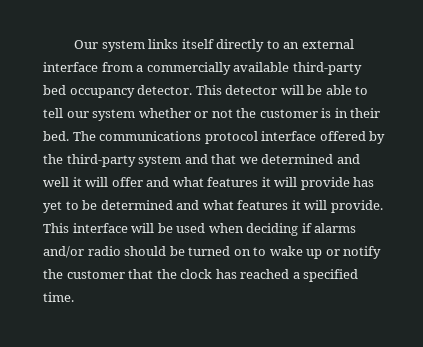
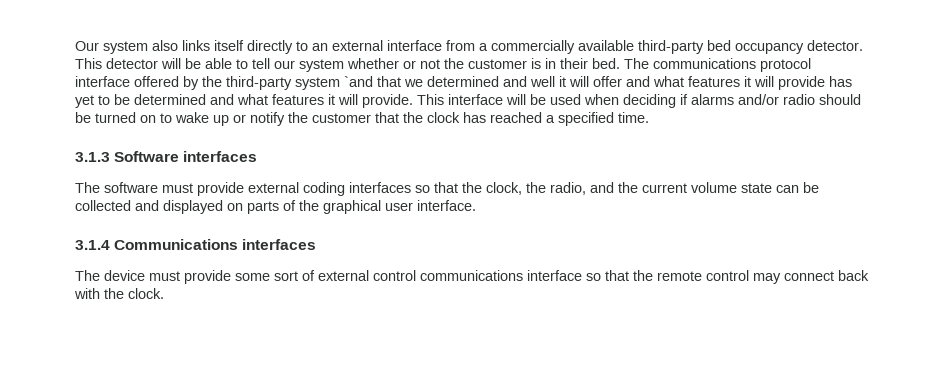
- Our system links itself directly to an external interface from a commercially available third-party bed occupancy detector.
+ Our system also links itself directly to an external interface from a commercially available third-party bed occupancy detector.
- The communications protocol interface offered by the third-party system and that we determined and well it will offer and what features it will provide has yet to be determined and what features it will provide.
+ The communications protocol interface offered by the third-party system `and that we determined and well it will offer and what features it will provide has yet to be determined and what features it will provide.
+ 3.1.3 Software interfaces
+ The software must provide external coding interfaces so that the clock, the radio, and the current volume state can be collected and displayed on parts of the graphical user interface.
+ 3.1.4 Communications interfaces
+ The device must provide some sort of external control communications interface so that the remote control may connect back with the clock.

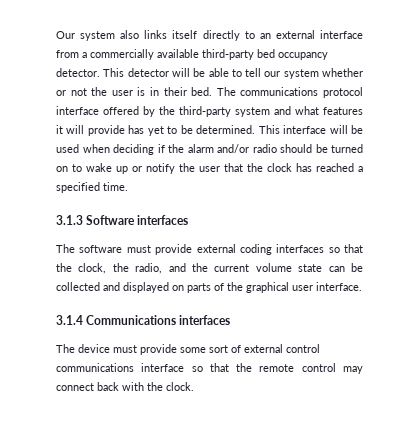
- This detector will be able to tell our system whether or not the customer is in their bed.
+ This detector will be able to tell our system whether or not the user is in their bed.
- The communications protocol interface offered by the third-party system `and that we determined and well it will offer and what features it will provide has yet to be determined and what features it will provide.
+ The communications protocol interface offered by the third-party system and what features it will provide has yet to be determined.
- This interface will be used when deciding if alarms and/or radio should be turned on to wake up or notify the customer that the clock has reached a specified time.
+ This interface will be used when deciding if the alarm and/or radio should be turned on to wake up or notify the user that the clock has reached a specified time.

